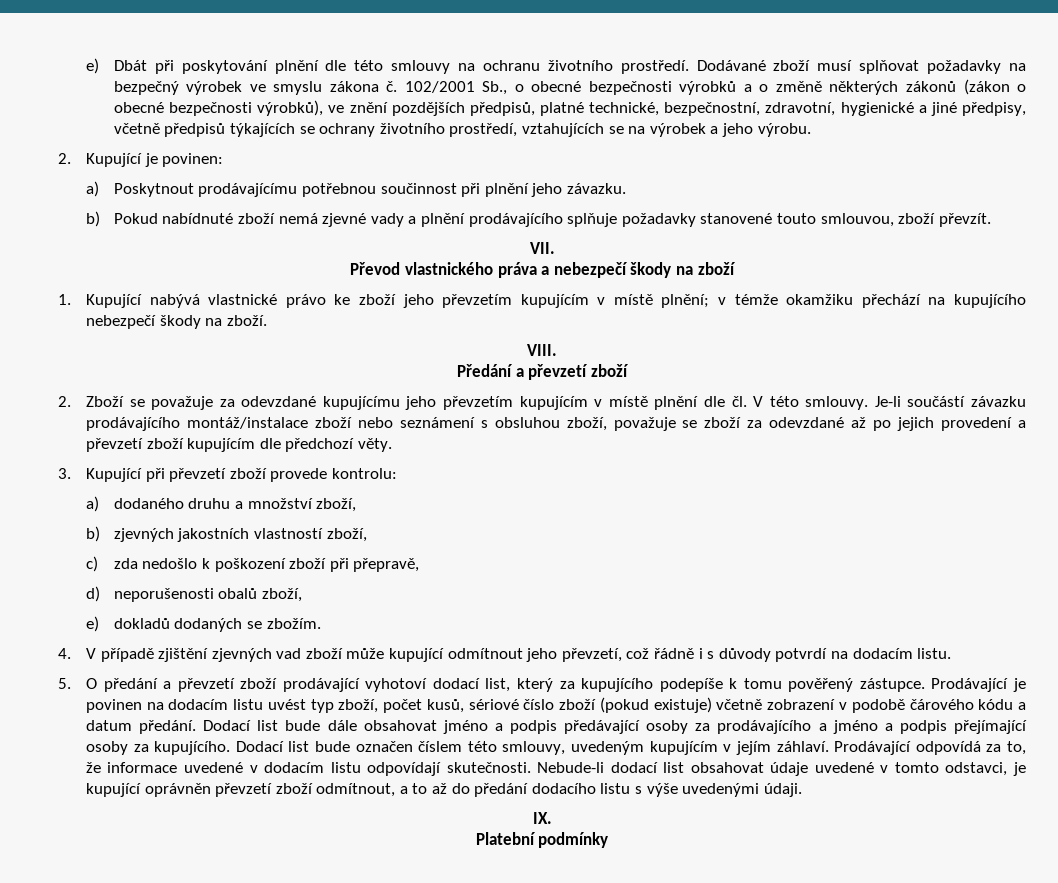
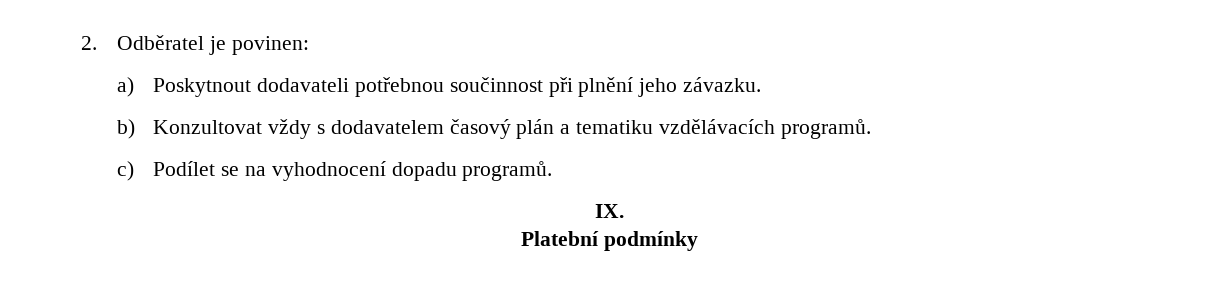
- e) Dbát při poskytování plnění dle této smlouvy na ochranu životního prostředí. Dodávané zboží musí splňovat požadavky na bezpečný výrobek ve smyslu zákona č. 102/2001 Sb., o obecné bezpečnosti výrobků a o změně některých zákonů (zákon o obecné bezpečnosti výrobků), ve znění pozdějších předpisů, platné technické, bezpečnostní, zdravotní, hygienické a jiné předpisy, včetně předpisů týkajících se ochrany životního prostředí, vztahujících se na výrobek a jeho výrobu.
- 2. Kupující je povinen:
+ 2. Odběratel je povinen:
- a) Poskytnout prodávajícímu potřebnou součinnost při plnění jeho závazku.
+ a) Poskytnout dodavateli potřebnou součinnost při plnění jeho závazku.
- b) Pokud nabídnuté zboží nemá zjevné vady a plnění prodávajícího splňuje požadavky stanovené touto smlouvou, zboží převzít.
- VII.
- Převod vlastnického práva a nebezpečí škody na zboží
- 1. Kupující nabývá vlastnické právo ke zboží jeho převzetím kupujícím v místě plnění; v témže okamžiku přechází na kupujícího nebezpečí škody na zboží.
- VIII.
- Předání a převzetí zboží
- 2. Zboží se považuje za odevzdané kupujícímu jeho převzetím kupujícím v místě plnění dle čl. V této smlouvy. Je-li součástí závazku prodávajícího montáž/instalace zboží nebo seznámení s obsluhou zboží, považuje se zboží za odevzdané až po jejich provedení a převzetí zboží kupujícím dle předchozí věty.
- 3. Kupující při převzetí zboží provede kontrolu:
- a) dodaného druhu a množství zboží,
- b) zjevných jakostních vlastností zboží,
- c) zda nedošlo k poškození zboží při přepravě,
- d) neporušenosti obalů zboží,
- e) dokladů dodaných se zbožím.
- 4. V případě zjištění zjevných vad zboží může kupující odmítnout jeho převzetí, což řádně i s důvody potvrdí na dodacím listu.
- 5. O předání a převzetí zboží prodávající vyhotoví dodací list, který za kupujícího podepíše k tomu pověřený zástupce. Prodávající je povinen na dodacím listu uvést typ zboží, počet kusů, sériové číslo zboží (pokud existuje) včetně zobrazení v podobě čárového kódu a datum předání. Dodací list bude dále obsahovat jméno a podpis předávající osoby za prodávajícího a jméno a podpis přejímající osoby za kupujícího. Dodací list bude označen číslem této smlouvy, uvedeným kupujícím v jejím záhlaví. Prodávající odpovídá za to, že informace uvedené v dodacím listu odpovídají skutečnosti. Nebude-li dodací list obsahovat údaje uvedené v tomto odstavci, je kupující oprávněn převzetí zboží odmítnout, a to až do předání dodacího listu s výše uvedenými údaji.
+ b) Konzultovat vždy s dodavatelem časový plán a tematiku vzdělávacích programů.
+ c) Podílet se na vyhodnocení dopadu programů.

